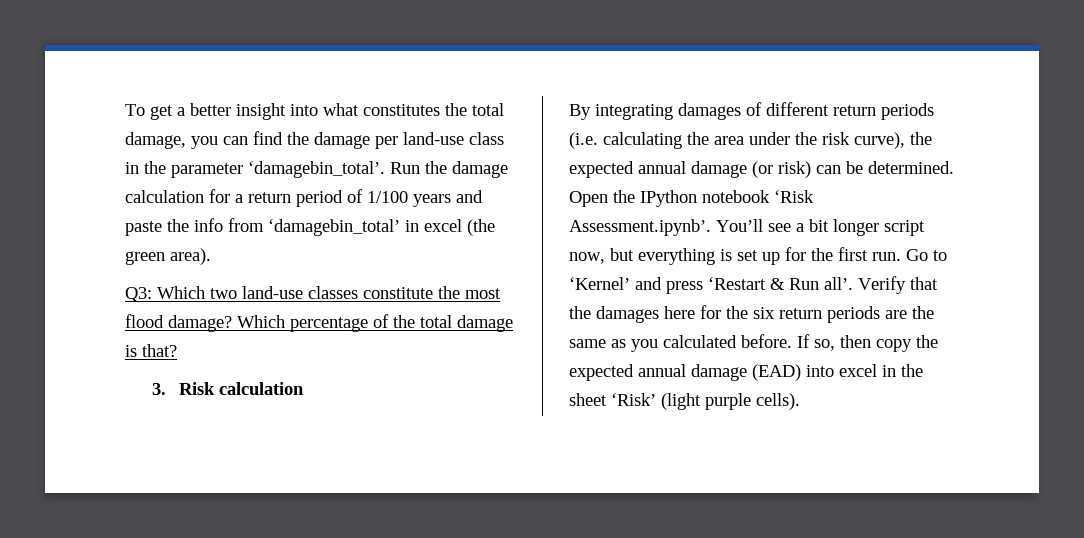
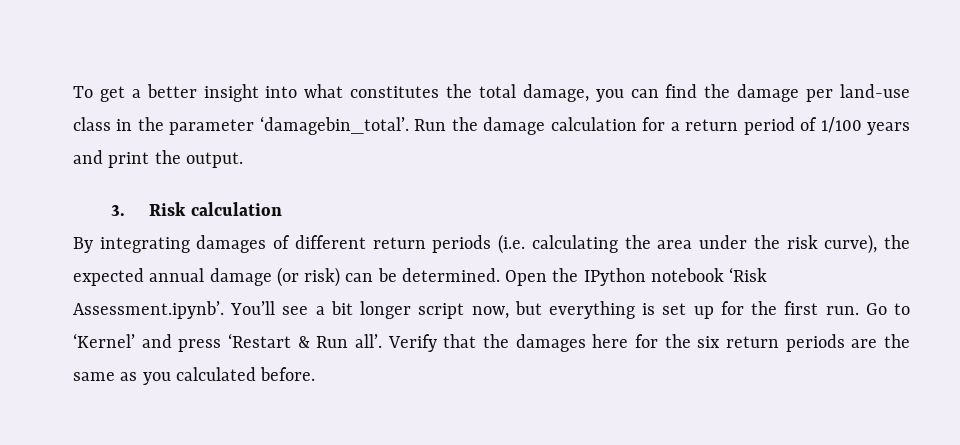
- Run the damage calculation for a return period of 1/100 years and paste the info from ‘damagebin_total’ in excel (the green area).
- Q3: Which two land-use classes constitute the most flood damage? Which percentage of the total damage is that?
+ Run the damage calculation for a return period of 1/100 years and print the output.
- If so, then copy the expected annual damage (EAD) into excel in the sheet ‘Risk’ (light purple cells).

